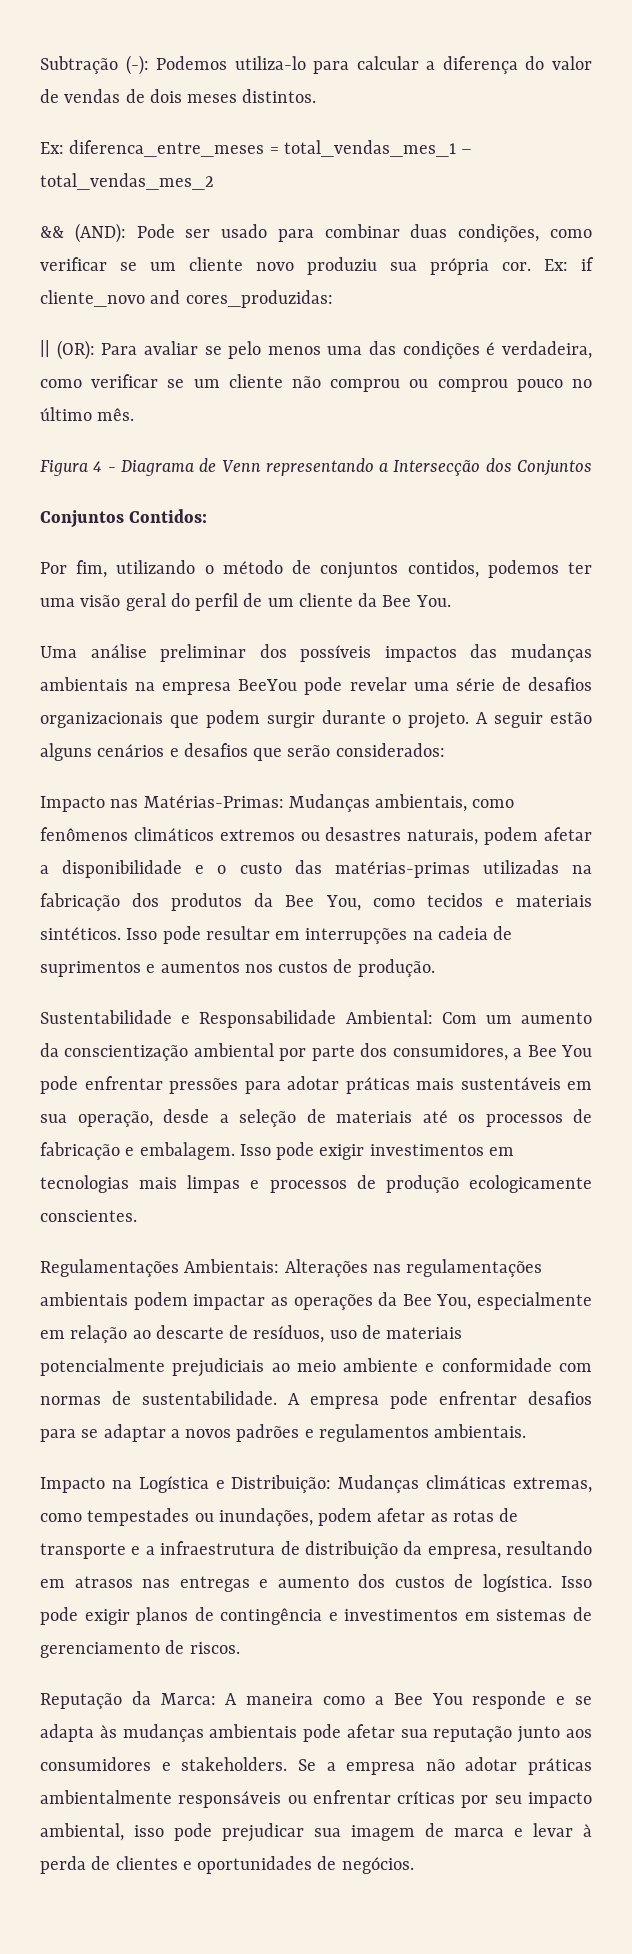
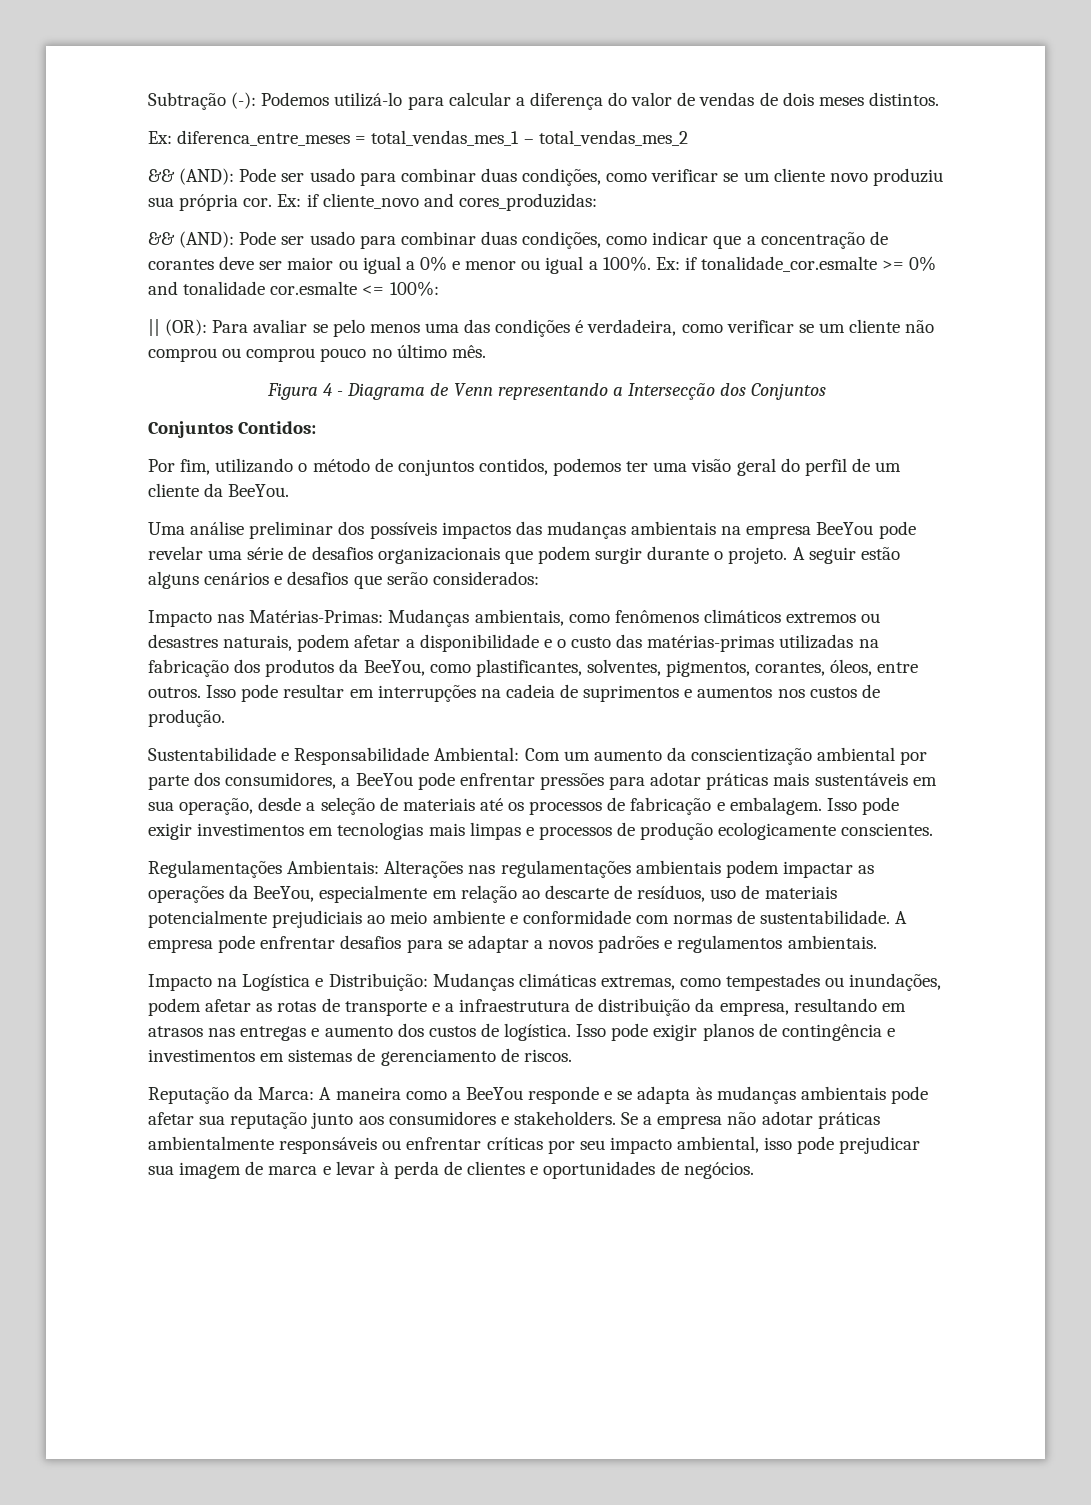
- Subtração (-): Podemos utiliza-lo para calcular a diferença do valor de vendas de dois meses distintos.
+ Subtração (-): Podemos utilizá-lo para calcular a diferença do valor de vendas de dois meses distintos.
+ && (AND): Pode ser usado para combinar duas condições, como indicar que a concentração de corantes deve ser maior ou igual a 0% e menor ou igual a 100%. Ex: if tonalidade_cor.esmalte >= 0% and tonalidade cor.esmalte <= 100%:
- Por fim, utilizando o método de conjuntos contidos, podemos ter uma visão geral do perfil de um cliente da Bee You.
+ Por fim, utilizando o método de conjuntos contidos, podemos ter uma visão geral do perfil de um cliente da BeeYou.
- Impacto nas Matérias-Primas: Mudanças ambientais, como fenômenos climáticos extremos ou desastres naturais, podem afetar a disponibilidade e o custo das matérias-primas utilizadas na fabricação dos produtos da Bee You, como tecidos e materiais sintéticos.
+ Impacto nas Matérias-Primas: Mudanças ambientais, como fenômenos climáticos extremos ou desastres naturais, podem afetar a disponibilidade e o custo das matérias-primas utilizadas na fabricação dos produtos da BeeYou, como plastificantes, solventes, pigmentos, corantes, óleos, entre outros.
- Sustentabilidade e Responsabilidade Ambiental: Com um aumento da conscientização ambiental por parte dos consumidores, a Bee You pode enfrentar pressões para adotar práticas mais sustentáveis em sua operação, desde a seleção de materiais até os processos de fabricação e embalagem.
+ Sustentabilidade e Responsabilidade Ambiental: Com um aumento da conscientização ambiental por parte dos consumidores, a BeeYou pode enfrentar pressões para adotar práticas mais sustentáveis em sua operação, desde a seleção de materiais até os processos de fabricação e embalagem.
- Regulamentações Ambientais: Alterações nas regulamentações ambientais podem impactar as operações da Bee You, especialmente em relação ao descarte de resíduos, uso de materiais potencialmente prejudiciais ao meio ambiente e conformidade com normas de sustentabilidade.
+ Regulamentações Ambientais: Alterações nas regulamentações ambientais podem impactar as operações da BeeYou, especialmente em relação ao descarte de resíduos, uso de materiais potencialmente prejudiciais ao meio ambiente e conformidade com normas de sustentabilidade.
- Reputação da Marca: A maneira como a Bee You responde e se adapta às mudanças ambientais pode afetar sua reputação junto aos consumidores e stakeholders.
+ Reputação da Marca: A maneira como a BeeYou responde e se adapta às mudanças ambientais pode afetar sua reputação junto aos consumidores e stakeholders.

